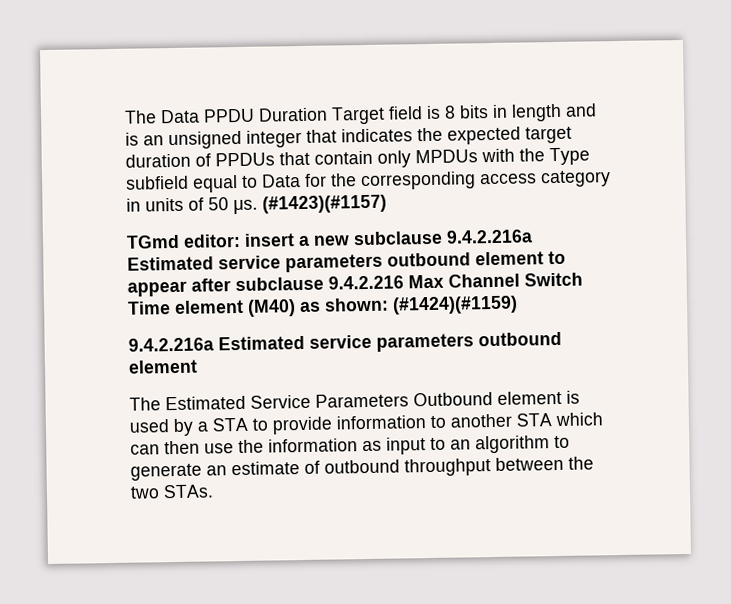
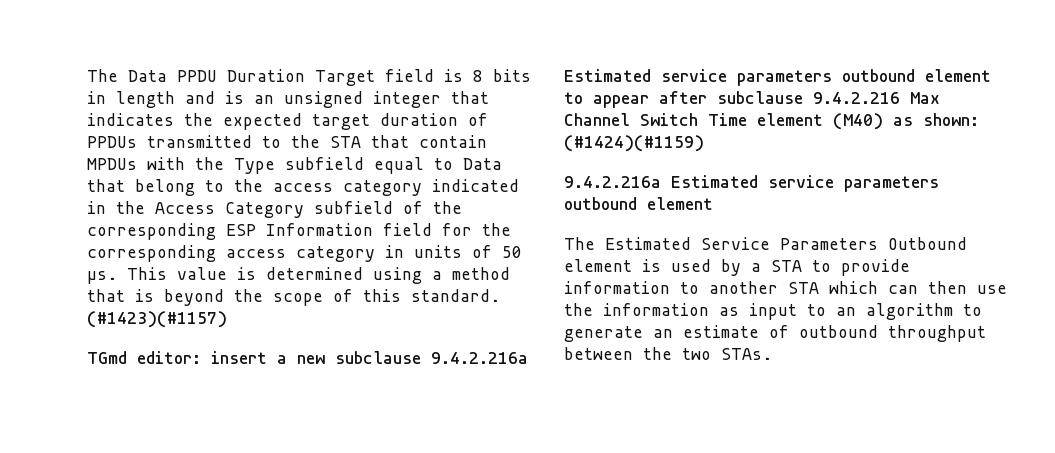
- The Data PPDU Duration Target field is 8 bits in length and is an unsigned integer that indicates the expected target duration of PPDUs that contain only MPDUs with the Type subfield equal to Data for the corresponding access category in units of 50 μs.
+ The Data PPDU Duration Target field is 8 bits in length and is an unsigned integer that indicates the expected target duration of PPDUs transmitted to the STA that contain MPDUs with the Type subfield equal to Data that belong to the access category indicated in the Access Category subfield of the corresponding ESP Information field for the corresponding access category in units of 50 μs.
+ This value is determined using a method that is beyond the scope of this standard.

